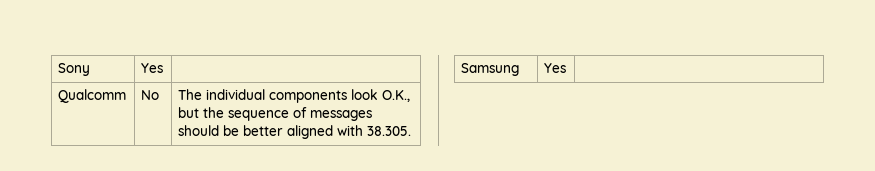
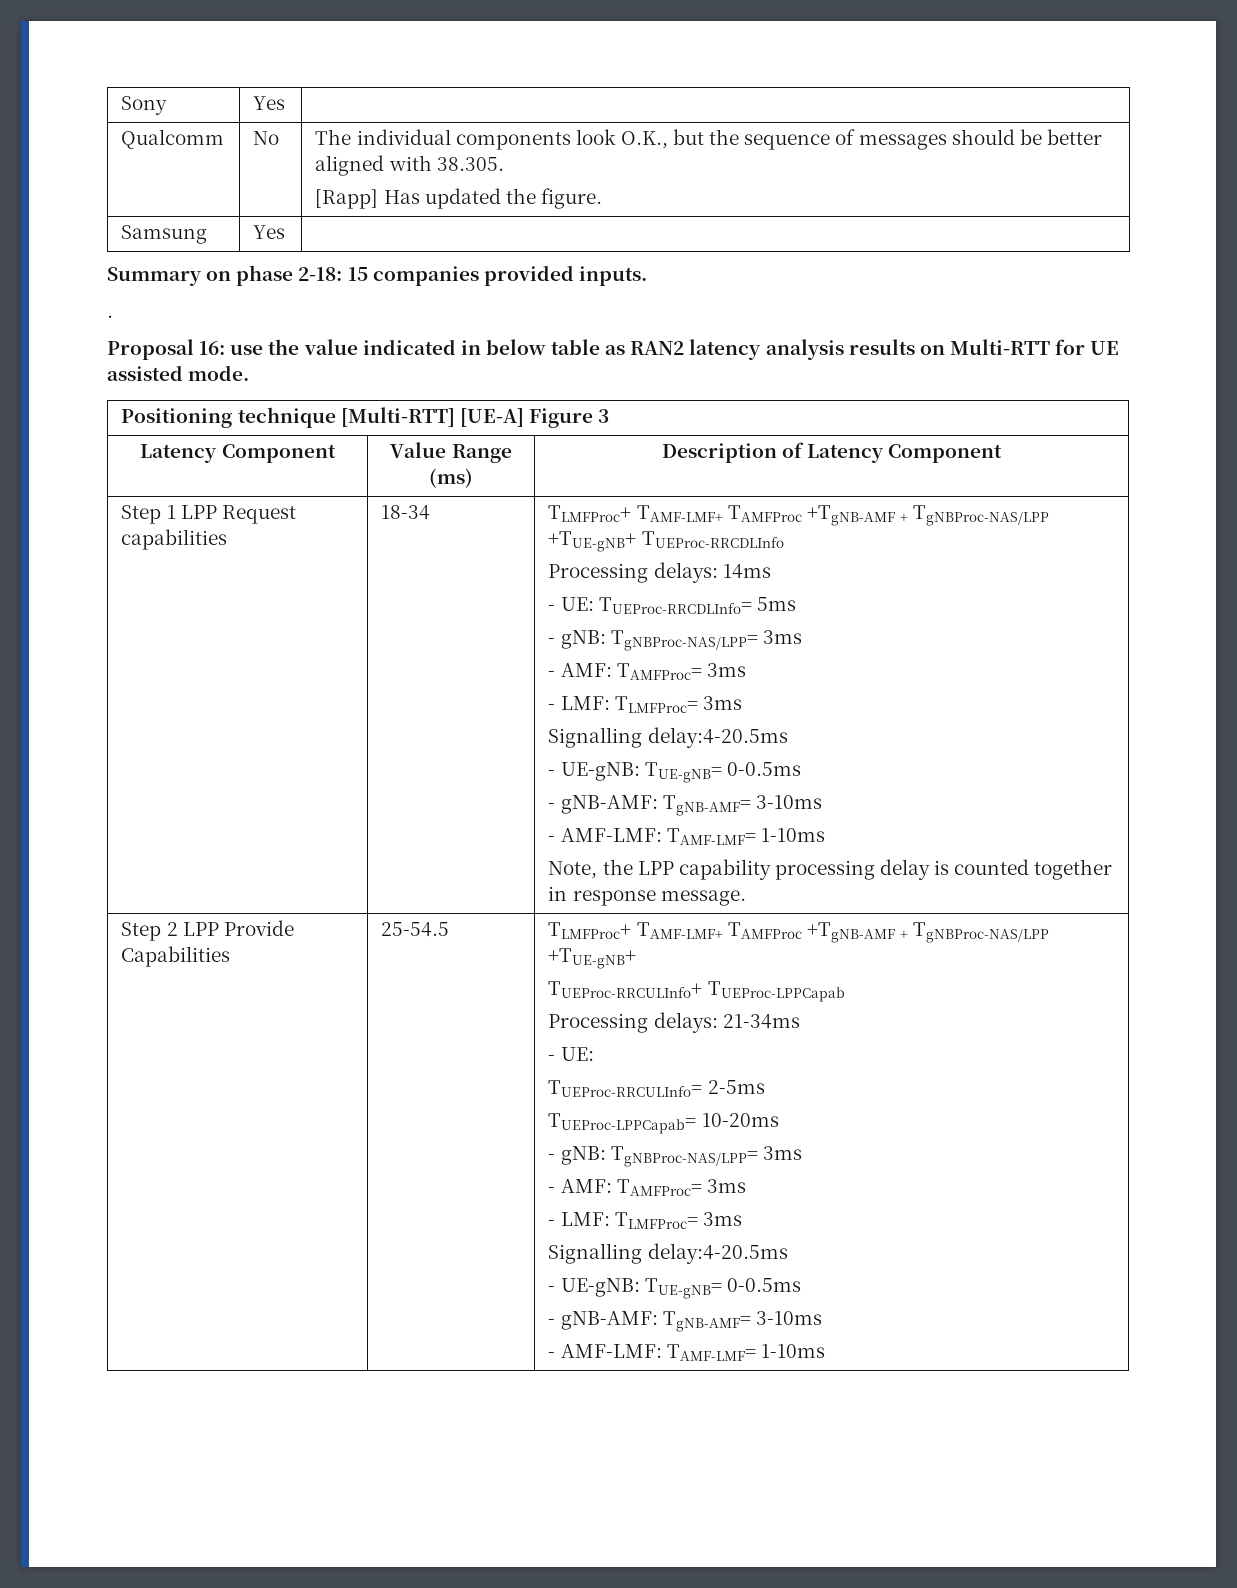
  Qualcomm | No | The individual components look O.K., but the sequence of messages should be better aligned with 38.305.
+ [Rapp] Has updated the figure.
  Samsung | Yes |
+ Summary on phase 2-18: 15 companies provided inputs.
+ .
+ Proposal 16: use the value indicated in below table as RAN2 latency analysis results on Multi-RTT for UE assisted mode.
+ Positioning technique [Multi-RTT] [UE-A] Figure 3
+ Latency Component | Value Range (ms) | Description of Latency Component
+ Step 1 LPP Request capabilities | 18-34 | TLMFProc+ TAMF-LMF+ TAMFProc +TgNB-AMF + TgNBProc-NAS/LPP +TUE-gNB+ TUEProc-RRCDLInfo
+ Processing delays: 14ms
+ - UE: TUEProc-RRCDLInfo= 5ms
+ - gNB: TgNBProc-NAS/LPP= 3ms
+ - AMF: TAMFProc= 3ms
+ - LMF: TLMFProc= 3ms
+ Signalling delay:4-20.5ms
+ - UE-gNB: TUE-gNB= 0-0.5ms
+ - gNB-AMF: TgNB-AMF= 3-10ms
+ - AMF-LMF: TAMF-LMF= 1-10ms
+ Note, the LPP capability processing delay is counted together in response message.
+ Step 2 LPP Provide Capabilities | 25-54.5 | TLMFProc+ TAMF-LMF+ TAMFProc +TgNB-AMF + TgNBProc-NAS/LPP +TUE-gNB+
+ TUEProc-RRCULInfo+ TUEProc-LPPCapab
+ Processing delays: 21-34ms
+ - UE:
+ TUEProc-RRCULInfo= 2-5ms
+ TUEProc-LPPCapab= 10-20ms
+ - gNB: TgNBProc-NAS/LPP= 3ms
+ - AMF: TAMFProc= 3ms
+ - LMF: TLMFProc= 3ms
+ Signalling delay:4-20.5ms
+ - UE-gNB: TUE-gNB= 0-0.5ms
+ - gNB-AMF: TgNB-AMF= 3-10ms
+ - AMF-LMF: TAMF-LMF= 1-10ms

